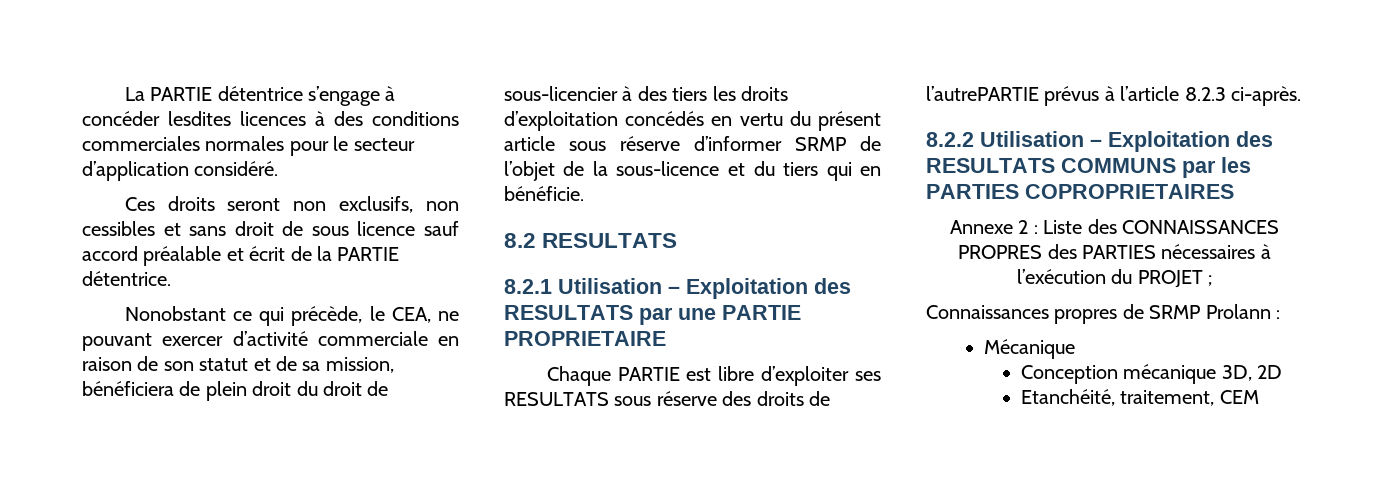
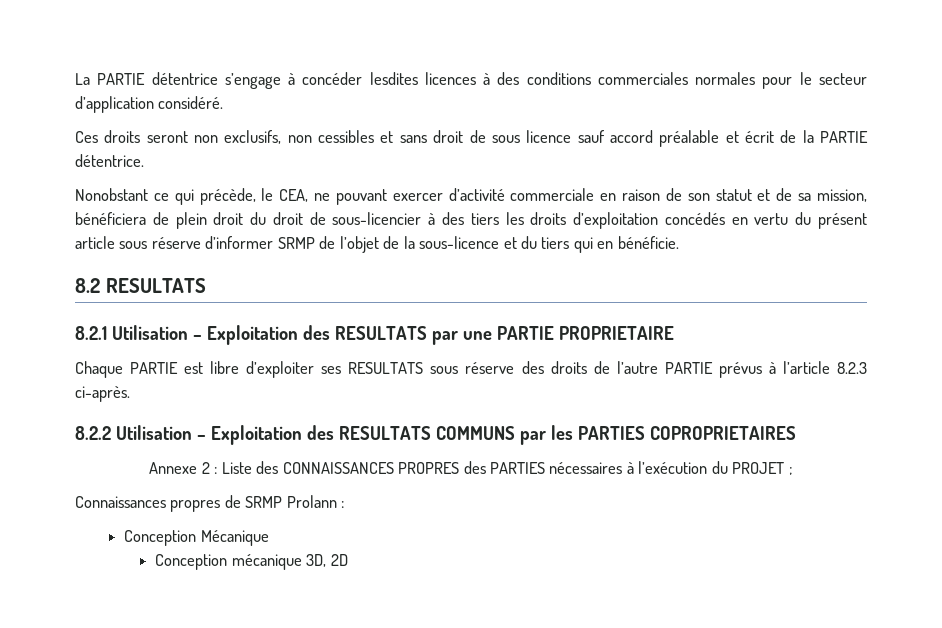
- Chaque PARTIE est libre d’exploiter ses RESULTATS sous réserve des droits de l’autrePARTIE prévus à l’article 8.2.3 ci-après.
+ Chaque PARTIE est libre d’exploiter ses RESULTATS sous réserve des droits de l’autre PARTIE prévus à l’article 8.2.3 ci-après.
- Mécanique
+ Conception Mécanique
- Etanchéité, traitement, CEM

